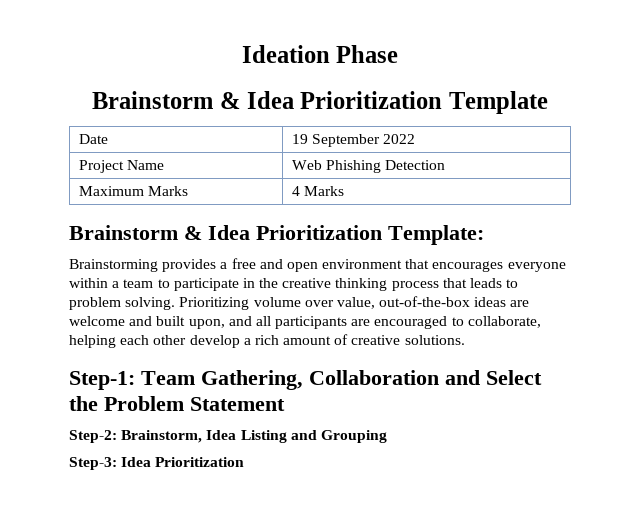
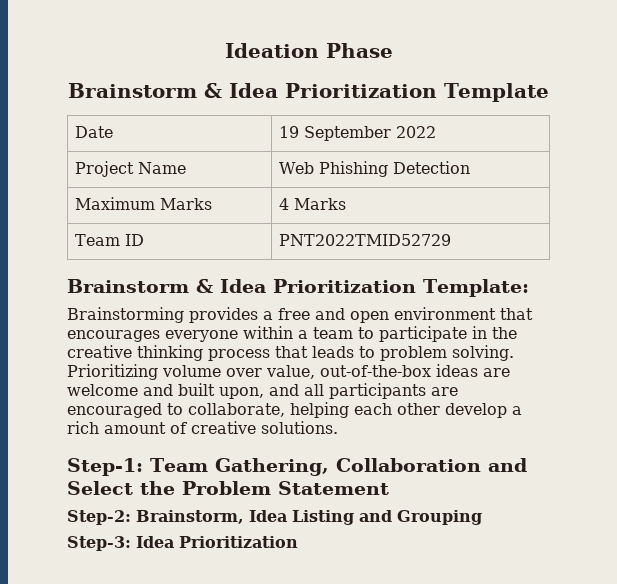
+ Team ID | PNT2022TMID52729

